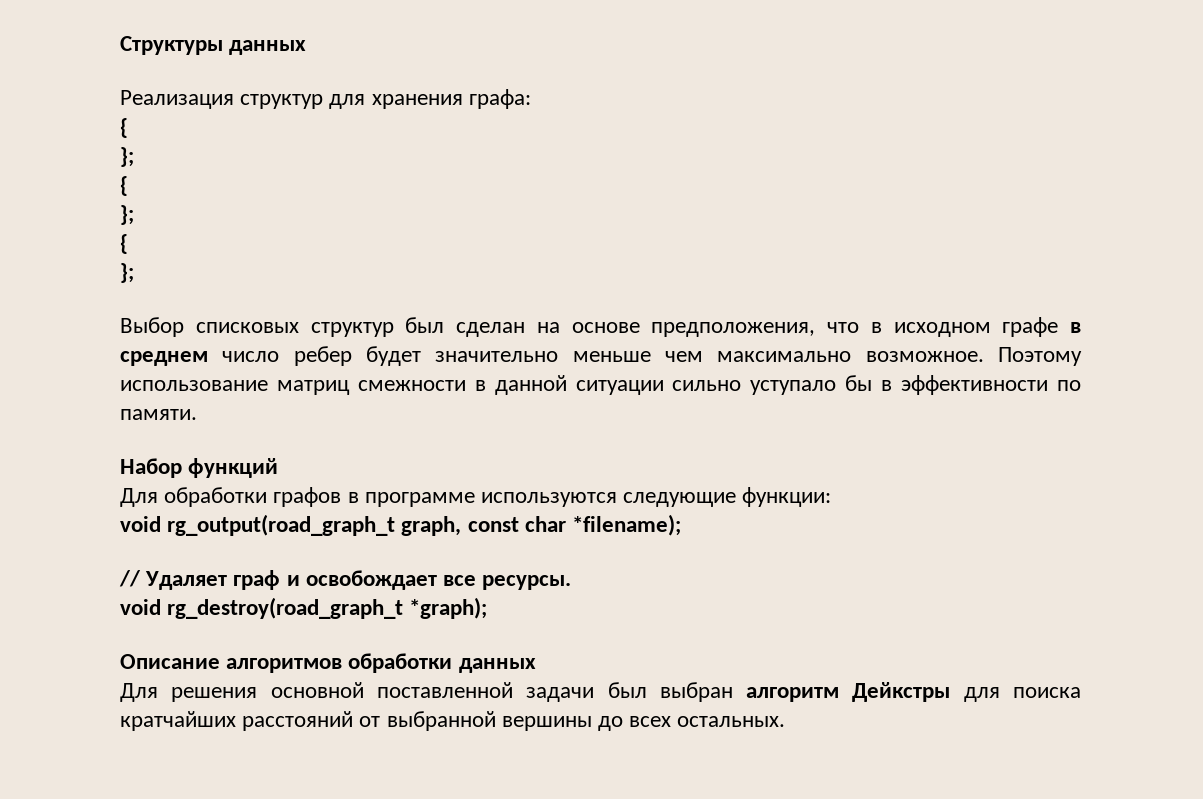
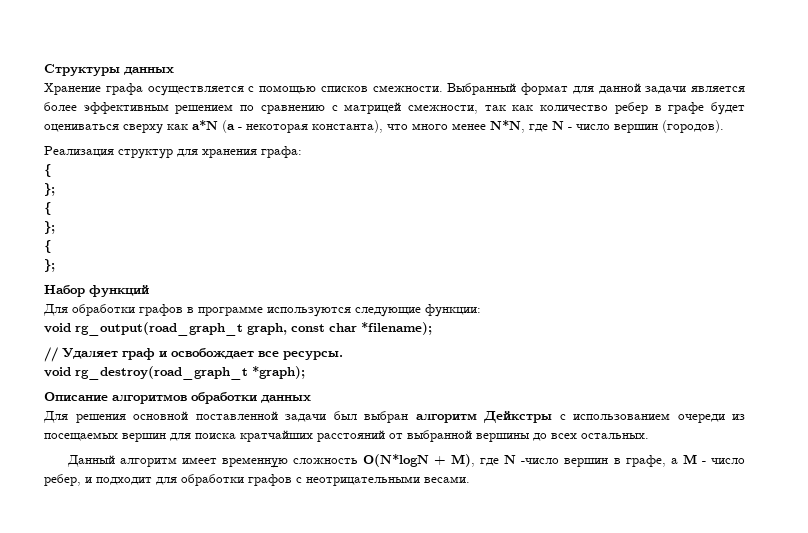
+ Хранение графа осуществляется с помощью списков смежности. Выбранный формат для данной задачи является более эффективным решением по сравнению с матрицей смежности, так как количество ребер в графе будет оцениваться сверху как a*N (a - некоторая константа), что много менее N*N, где N - число вершин (городов).
- Выбор списковых структур был сделан на основе предположения, что в исходном графе в среднем число ребер будет значительно меньше чем максимально возможное. Поэтому использование матриц смежности в данной ситуации сильно уступало бы в эффективности по памяти.
- Для решения основной поставленной задачи был выбран алгоритм Дейкстры для поиска кратчайших расстояний от выбранной вершины до всех остальных.
+ Для решения основной поставленной задачи был выбран алгоритм Дейкстры с использованием очереди из посещаемых вершин для поиска кратчайших расстояний от выбранной вершины до всех остальных.
+ Данный алгоритм имеет временную сложность O(N*logN + M), где N -число вершин в графе, а M - число ребер, и подходит для обработки графов с неотрицательными весами.

